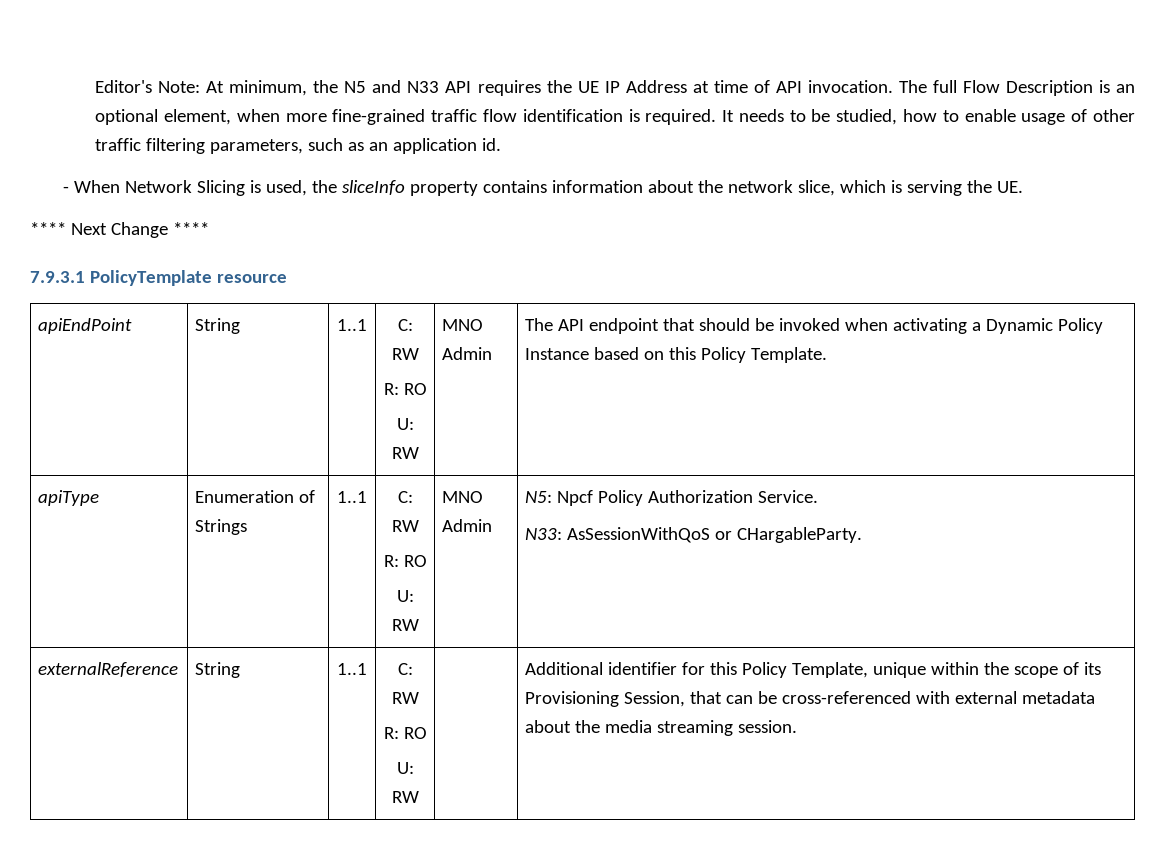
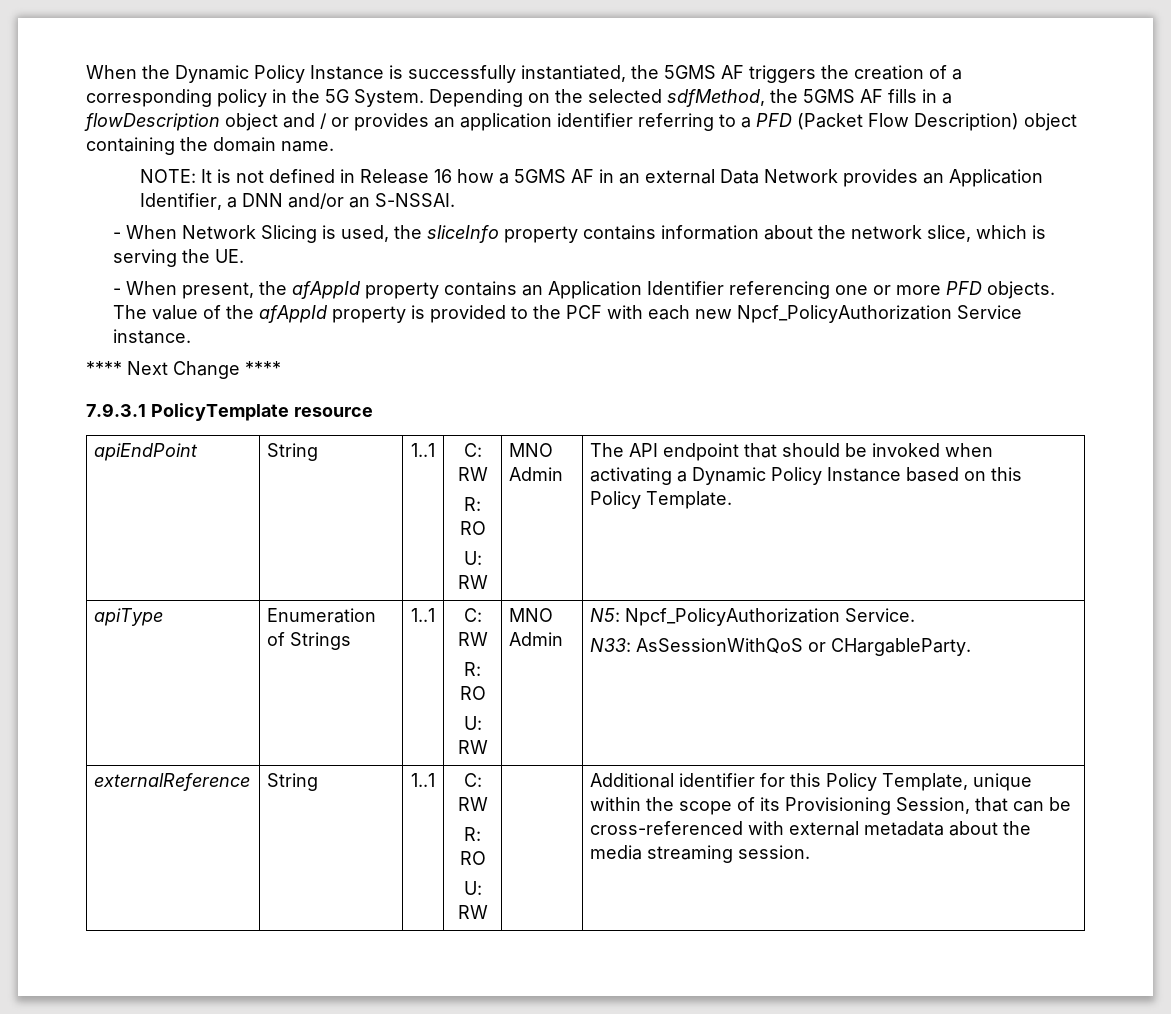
- Editor's Note: At minimum, the N5 and N33 API requires the UE IP Address at time of API invocation. The full Flow Description is an optional element, when more fine-grained traffic flow identification is required. It needs to be studied, how to enable usage of other traffic filtering parameters, such as an application id.
+ When the Dynamic Policy Instance is successfully instantiated, the 5GMS AF triggers the creation of a corresponding policy in the 5G System. Depending on the selected sdfMethod, the 5GMS AF fills in a flowDescription object and / or provides an application identifier referring to a PFD (Packet Flow Description) object containing the domain name.
+ NOTE: It is not defined in Release 16 how a 5GMS AF in an external Data Network provides an Application Identifier, a DNN and/or an S-NSSAI.
+ - When present, the afAppId property contains an Application Identifier referencing one or more PFD objects. The value of the afAppId property is provided to the PCF with each new Npcf_PolicyAuthorization Service instance.
  apiType | Enumeration of Strings | 1..1 | C: RW
  R: RO
- U: RW | MNO Admin | N5: Npcf Policy Authorization Service.
+ U: RW | MNO Admin | N5: Npcf_PolicyAuthorization Service.

